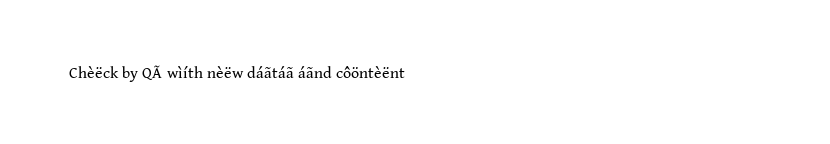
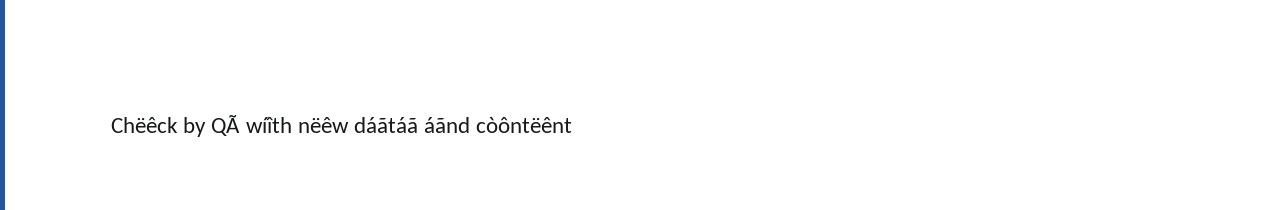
- Chèëck by QÃ wìíth nèëw dáãtáã áãnd côöntèënt
+ Chëêck by QÃ wíîth nëêw dáãtáã áãnd còôntëênt

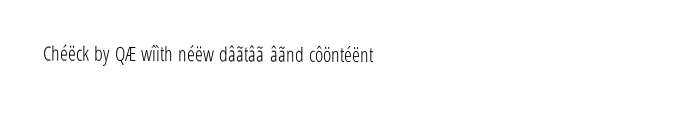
- Chëêck by QÃ wíîth nëêw dáãtáã áãnd còôntëênt
+ Chéëck by QÆ wîìth néëw dâãtâã âãnd côöntéënt

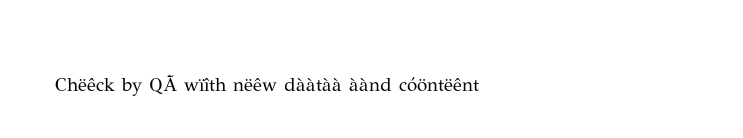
- Chéëck by QÆ wîìth néëw dâãtâã âãnd côöntéënt
+ Chëêck by QÃ wïîth nëêw dààtàà àànd cóöntëênt

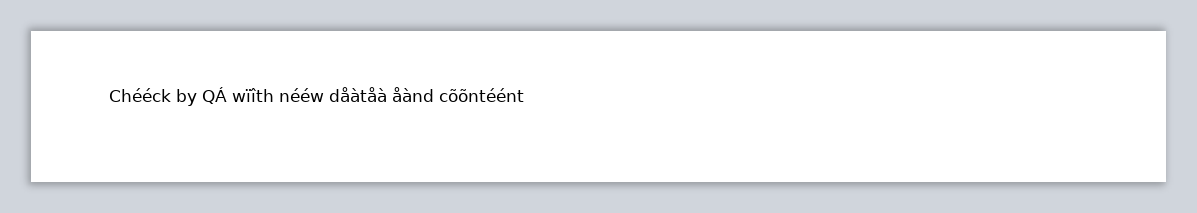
- Chëêck by QÃ wïîth nëêw dààtàà àànd cóöntëênt
+ Chééck by QÁ wïîth nééw dåàtåà åànd cõõntéént

